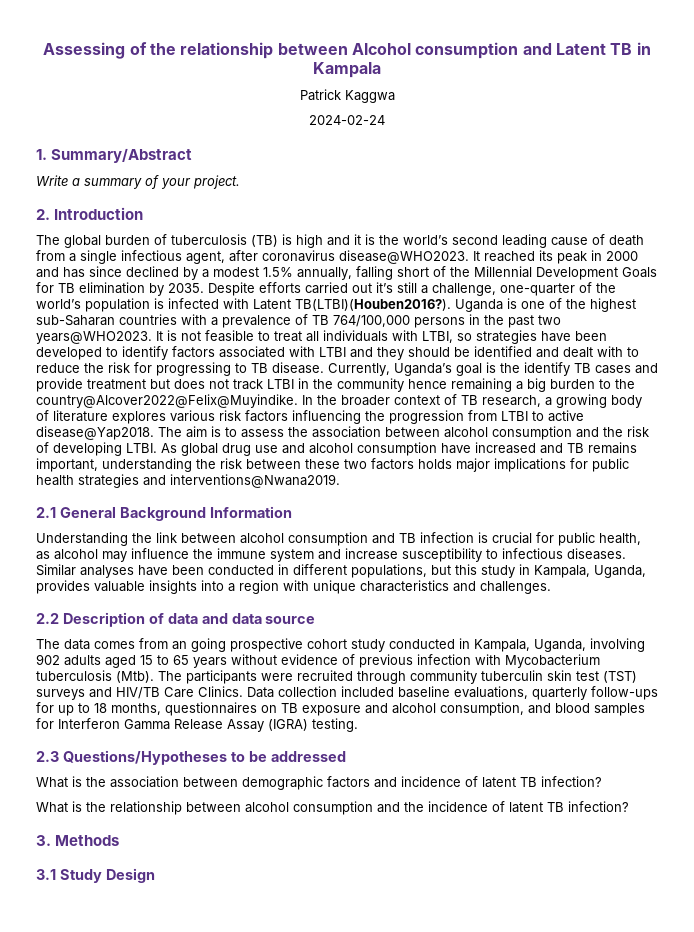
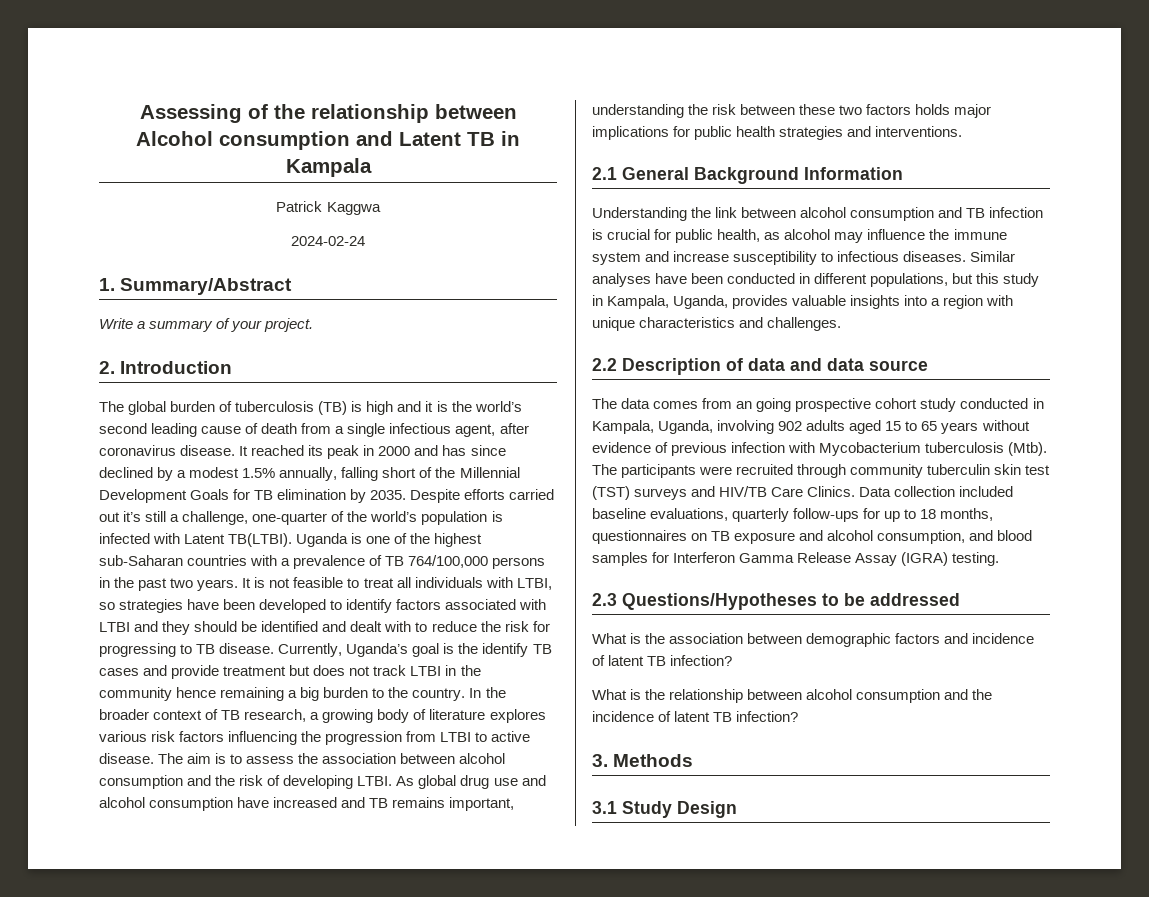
- The global burden of tuberculosis (TB) is high and it is the world’s second leading cause of death from a single infectious agent, after coronavirus disease@WHO2023.
+ The global burden of tuberculosis (TB) is high and it is the world’s second leading cause of death from a single infectious agent, after coronavirus disease.
- Despite efforts carried out it’s still a challenge, one-quarter of the world’s population is infected with Latent TB(LTBI)(Houben2016?).
+ Despite efforts carried out it’s still a challenge, one-quarter of the world’s population is infected with Latent TB(LTBI).
- Uganda is one of the highest sub-Saharan countries with a prevalence of TB 764/100,000 persons in the past two years@WHO2023.
+ Uganda is one of the highest sub-Saharan countries with a prevalence of TB 764/100,000 persons in the past two years.
- Currently, Uganda’s goal is the identify TB cases and provide treatment but does not track LTBI in the community hence remaining a big burden to the country@Alcover2022@Felix@Muyindike.
+ Currently, Uganda’s goal is the identify TB cases and provide treatment but does not track LTBI in the community hence remaining a big burden to the country.
- In the broader context of TB research, a growing body of literature explores various risk factors influencing the progression from LTBI to active disease@Yap2018.
+ In the broader context of TB research, a growing body of literature explores various risk factors influencing the progression from LTBI to active disease.
- As global drug use and alcohol consumption have increased and TB remains important, understanding the risk between these two factors holds major implications for public health strategies and interventions@Nwana2019.
+ As global drug use and alcohol consumption have increased and TB remains important, understanding the risk between these two factors holds major implications for public health strategies and interventions.

